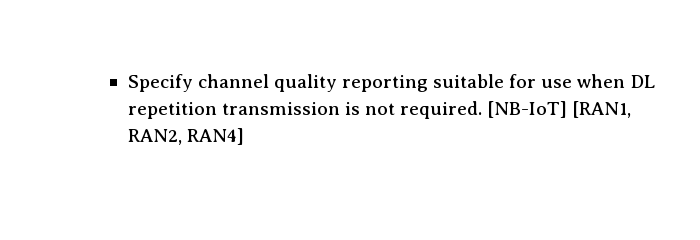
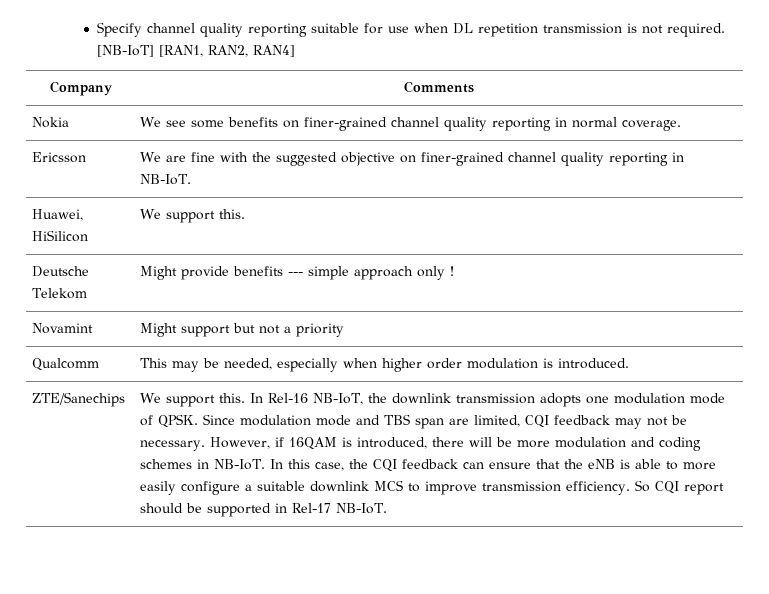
+ Company | Comments
+ Nokia | We see some benefits on finer-grained channel quality reporting in normal coverage.
+ Ericsson | We are fine with the suggested objective on finer-grained channel quality reporting in NB-IoT.
+ Huawei, HiSilicon | We support this.
+ Deutsche Telekom | Might provide benefits --- simple approach only !
+ Novamint | Might support but not a priority
+ Qualcomm | This may be needed, especially when higher order modulation is introduced.
+ ZTE/Sanechips | We support this. In Rel-16 NB-IoT, the downlink transmission adopts one modulation mode of QPSK. Since modulation mode and TBS span are limited, CQI feedback may not be necessary. However, if 16QAM is introduced, there will be more modulation and coding schemes in NB-IoT. In this case, the CQI feedback can ensure that the eNB is able to more easily configure a suitable downlink MCS to improve transmission efficiency. So CQI report should be supported in Rel-17 NB-IoT.

